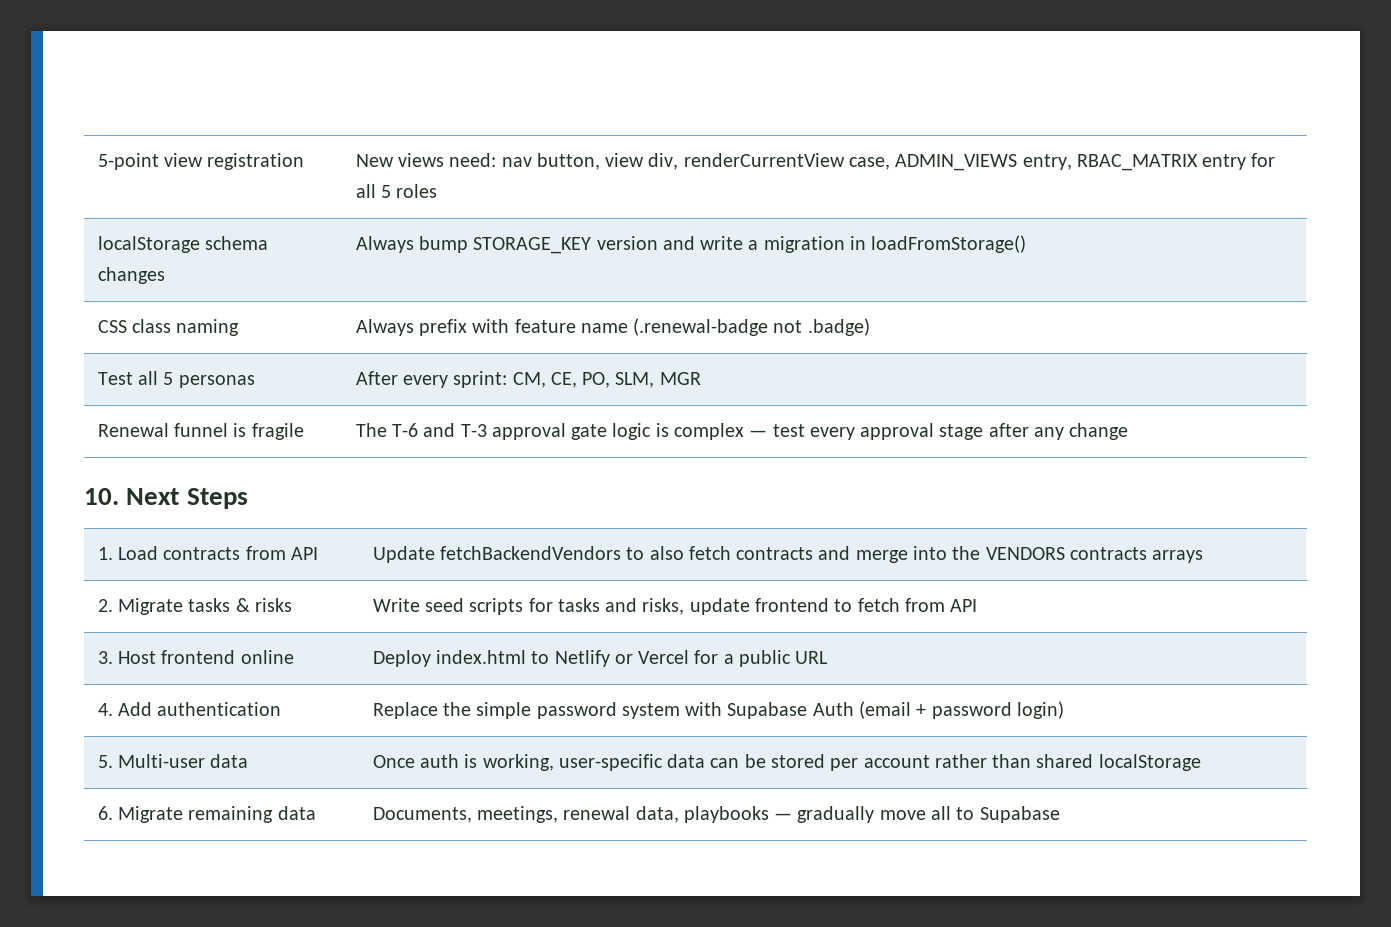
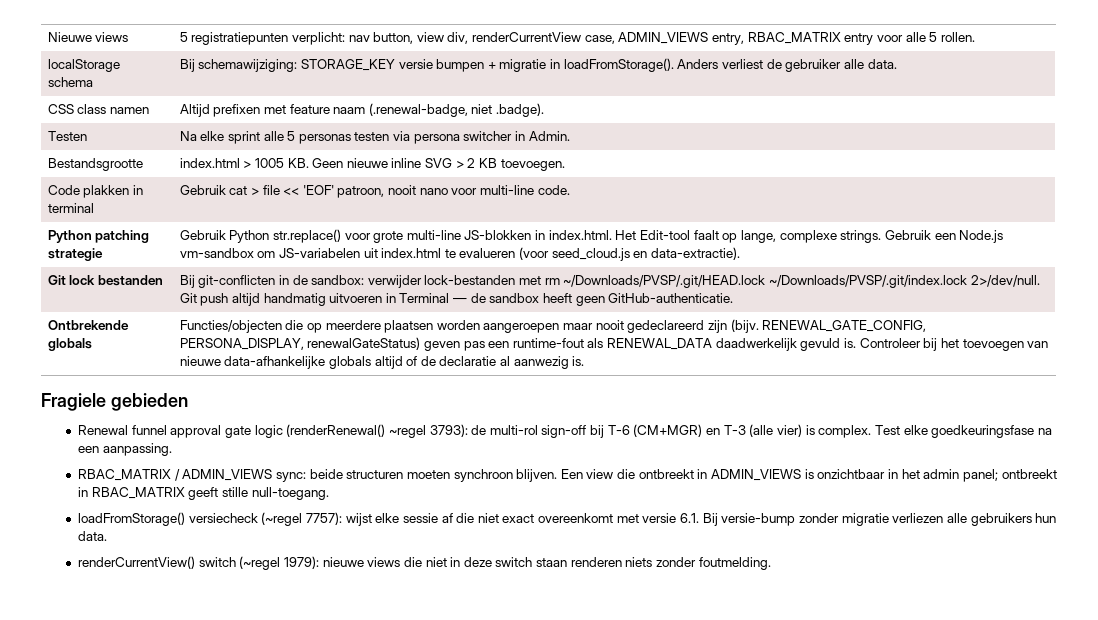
- 5-point view registration | New views need: nav button, view div, renderCurrentView case, ADMIN_VIEWS entry, RBAC_MATRIX entry for all 5 roles
- localStorage schema changes | Always bump STORAGE_KEY version and write a migration in loadFromStorage()
- CSS class naming | Always prefix with feature name (.renewal-badge not .badge)
- Test all 5 personas | After every sprint: CM, CE, PO, SLM, MGR
- Renewal funnel is fragile | The T-6 and T-3 approval gate logic is complex — test every approval stage after any change
- 10. Next Steps
- 1. Load contracts from API | Update fetchBackendVendors to also fetch contracts and merge into the VENDORS contracts arrays
- 2. Migrate tasks & risks | Write seed scripts for tasks and risks, update frontend to fetch from API
- 3. Host frontend online | Deploy index.html to Netlify or Vercel for a public URL
- 4. Add authentication | Replace the simple password system with Supabase Auth (email + password login)
- 5. Multi-user data | Once auth is working, user-specific data can be stored per account rather than shared localStorage
- 6. Migrate remaining data | Documents, meetings, renewal data, playbooks — gradually move all to Supabase
+ Nieuwe views | 5 registratiepunten verplicht: nav button, view div, renderCurrentView case, ADMIN_VIEWS entry, RBAC_MATRIX entry voor alle 5 rollen.
+ localStorage schema | Bij schemawijziging: STORAGE_KEY versie bumpen + migratie in loadFromStorage(). Anders verliest de gebruiker alle data.
+ CSS class namen | Altijd prefixen met feature naam (.renewal-badge, niet .badge).
+ Testen | Na elke sprint alle 5 personas testen via persona switcher in Admin.
+ Bestandsgrootte | index.html > 1005 KB. Geen nieuwe inline SVG > 2 KB toevoegen.
+ Code plakken in terminal | Gebruik cat > file << 'EOF' patroon, nooit nano voor multi-line code.
+ Python patching strategie | Gebruik Python str.replace() voor grote multi-line JS-blokken in index.html. Het Edit-tool faalt op lange, complexe strings. Gebruik een Node.js vm-sandbox om JS-variabelen uit index.html te evalueren (voor seed_cloud.js en data-extractie).
+ Git lock bestanden | Bij git-conflicten in de sandbox: verwijder lock-bestanden met rm ~/Downloads/PVSP/.git/HEAD.lock ~/Downloads/PVSP/.git/index.lock 2>/dev/null. Git push altijd handmatig uitvoeren in Terminal — de sandbox heeft geen GitHub-authenticatie.
+ Ontbrekende globals | Functies/objecten die op meerdere plaatsen worden aangeroepen maar nooit gedeclareerd zijn (bijv. RENEWAL_GATE_CONFIG, PERSONA_DISPLAY, renewalGateStatus) geven pas een runtime-fout als RENEWAL_DATA daadwerkelijk gevuld is. Controleer bij het toevoegen van nieuwe data-afhankelijke globals altijd of de declaratie al aanwezig is.
+ Fragiele gebieden
+ Renewal funnel approval gate logic (renderRenewal() ~regel 3793): de multi-rol sign-off bij T-6 (CM+MGR) en T-3 (alle vier) is complex. Test elke goedkeuringsfase na een aanpassing.
+ RBAC_MATRIX / ADMIN_VIEWS sync: beide structuren moeten synchroon blijven. Een view die ontbreekt in ADMIN_VIEWS is onzichtbaar in het admin panel; ontbreekt in RBAC_MATRIX geeft stille null-toegang.
+ loadFromStorage() versiecheck (~regel 7757): wijst elke sessie af die niet exact overeenkomt met versie 6.1. Bij versie-bump zonder migratie verliezen alle gebruikers hun data.
+ renderCurrentView() switch (~regel 1979): nieuwe views die niet in deze switch staan renderen niets zonder foutmelding.

